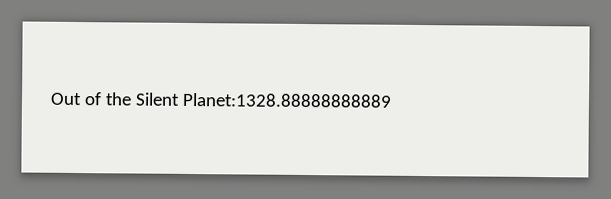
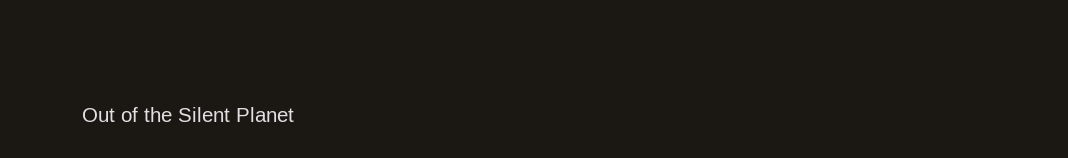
- Out of the Silent Planet:1328.88888888889
+ Out of the Silent Planet

